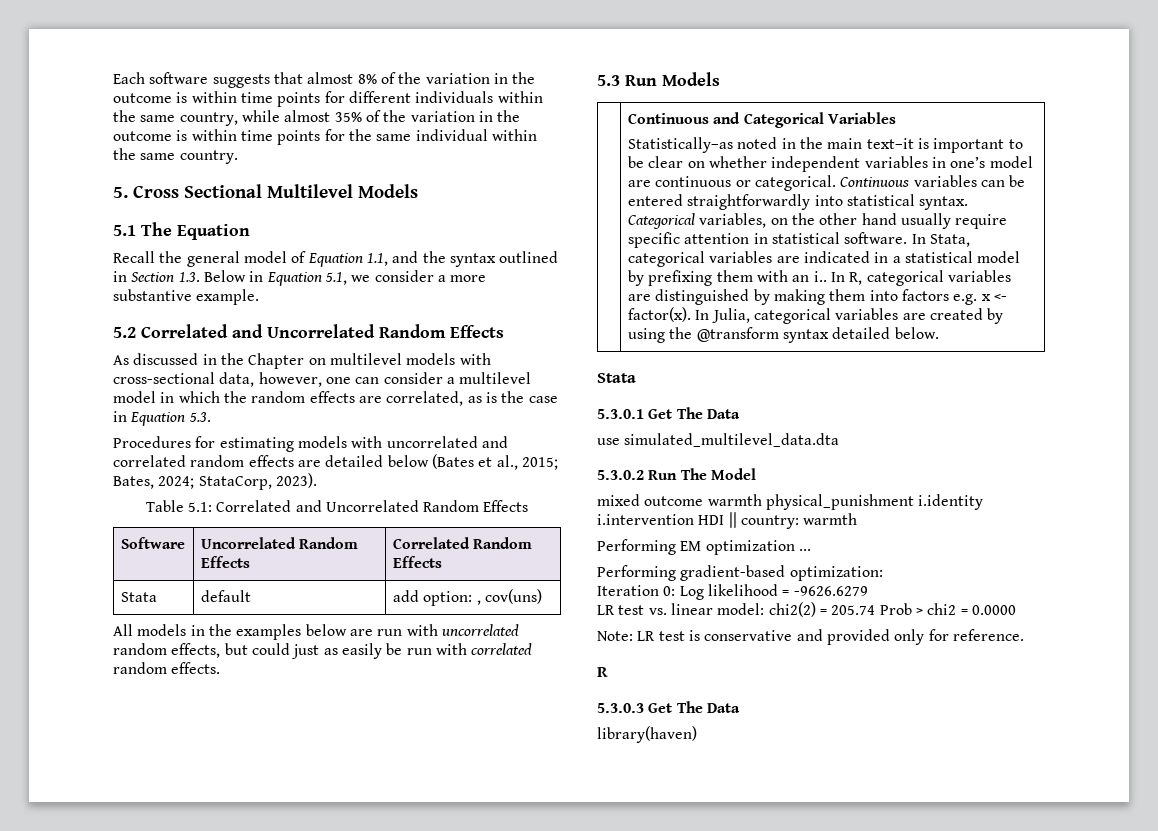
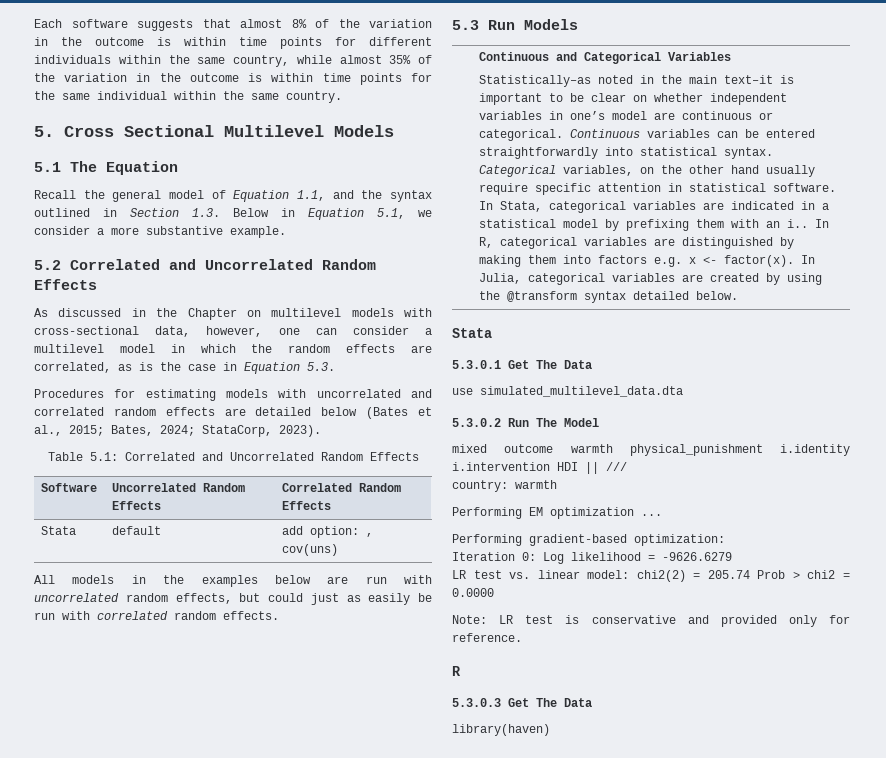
- mixed outcome warmth physical_punishment i.identity i.intervention HDI || country: warmth
+ mixed outcome warmth physical_punishment i.identity i.intervention HDI || ///
+ country: warmth

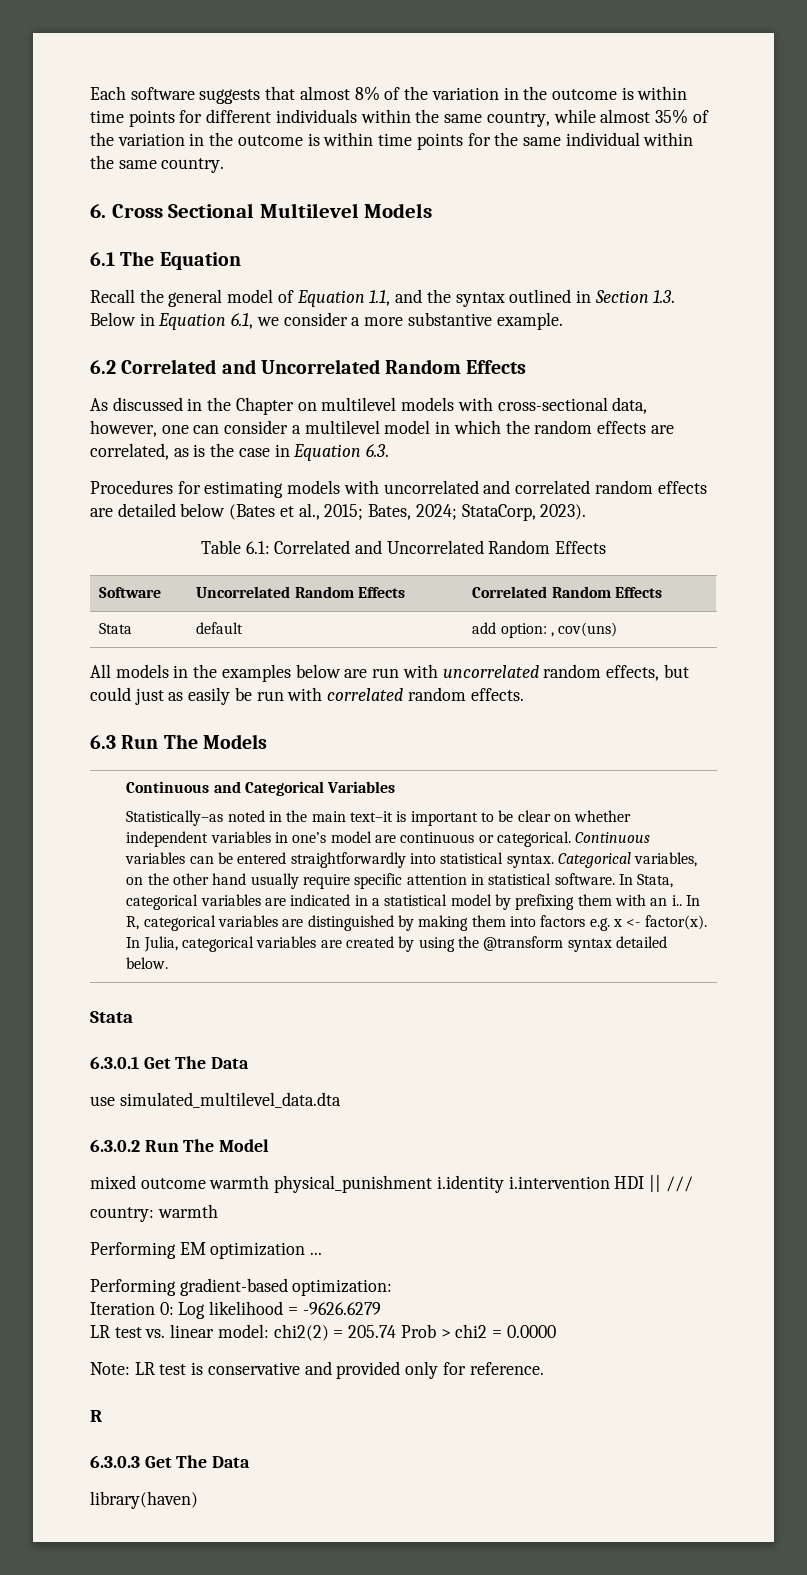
- 5. Cross Sectional Multilevel Models
+ 6. Cross Sectional Multilevel Models
- 5.1 The Equation
+ 6.1 The Equation
- Recall the general model of Equation 1.1, and the syntax outlined in Section 1.3. Below in Equation 5.1, we consider a more substantive example.
+ Recall the general model of Equation 1.1, and the syntax outlined in Section 1.3. Below in Equation 6.1, we consider a more substantive example.
- 5.2 Correlated and Uncorrelated Random Effects
+ 6.2 Correlated and Uncorrelated Random Effects
- As discussed in the Chapter on multilevel models with cross-sectional data, however, one can consider a multilevel model in which the random effects are correlated, as is the case in Equation 5.3.
+ As discussed in the Chapter on multilevel models with cross-sectional data, however, one can consider a multilevel model in which the random effects are correlated, as is the case in Equation 6.3.
- Table 5.1: Correlated and Uncorrelated Random Effects
+ Table 6.1: Correlated and Uncorrelated Random Effects
- 5.3 Run Models
+ 6.3 Run The Models
- 5.3.0.1 Get The Data
+ 6.3.0.1 Get The Data
- 5.3.0.2 Run The Model
+ 6.3.0.2 Run The Model
- 5.3.0.3 Get The Data
+ 6.3.0.3 Get The Data

